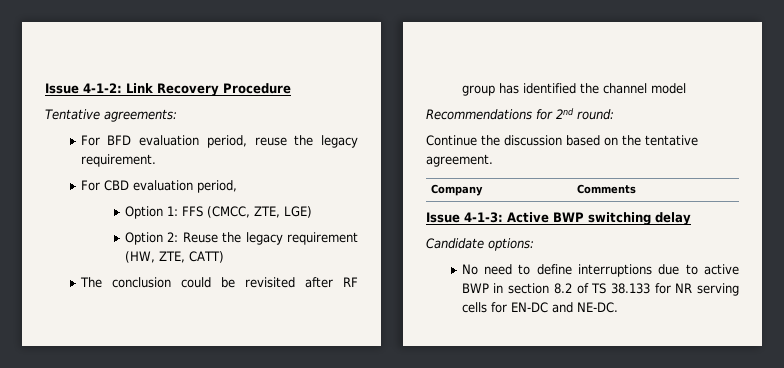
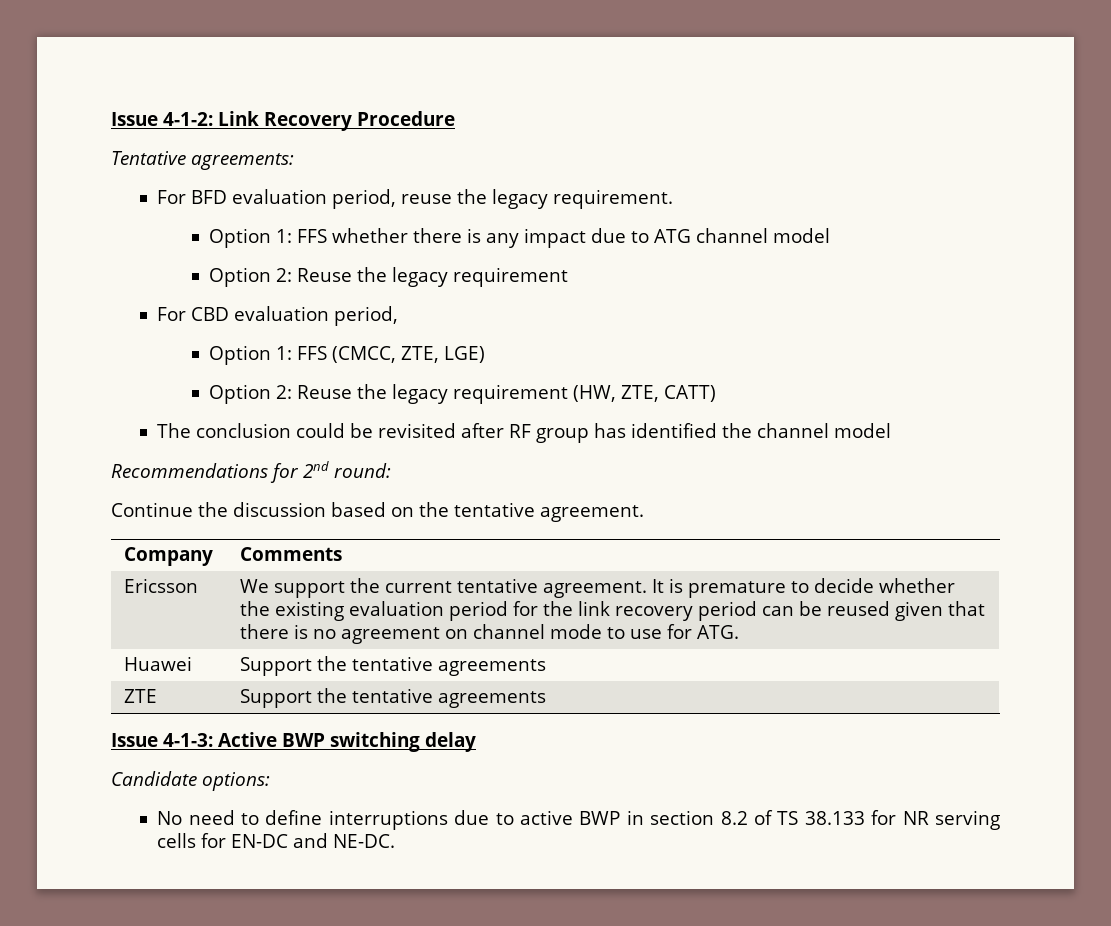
+ Option 1: FFS whether there is any impact due to ATG channel model
+ Option 2: Reuse the legacy requirement
+ Ericsson | We support the current tentative agreement. It is premature to decide whether the existing evaluation period for the link recovery period can be reused given that there is no agreement on channel mode to use for ATG.
+ Huawei | Support the tentative agreements
+ ZTE | Support the tentative agreements

